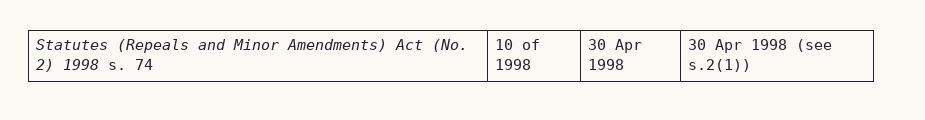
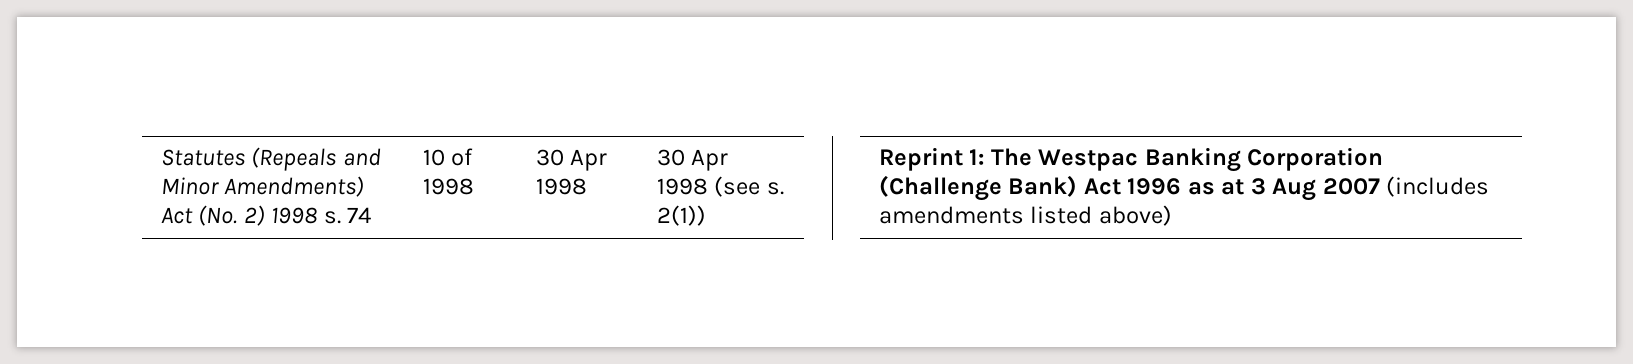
- Statutes (Repeals and Minor Amendments) Act (No. 2) 1998 s. 74 | 10 of 1998 | 30 Apr 1998 | 30 Apr 1998 (see s.2(1))
+ Statutes (Repeals and Minor Amendments) Act (No. 2) 1998 s. 74 | 10 of 1998 | 30 Apr 1998 | 30 Apr 1998 (see s. 2(1))
+ Reprint 1: The Westpac Banking Corporation (Challenge Bank) Act 1996 as at 3 Aug 2007 (includes amendments listed above)

